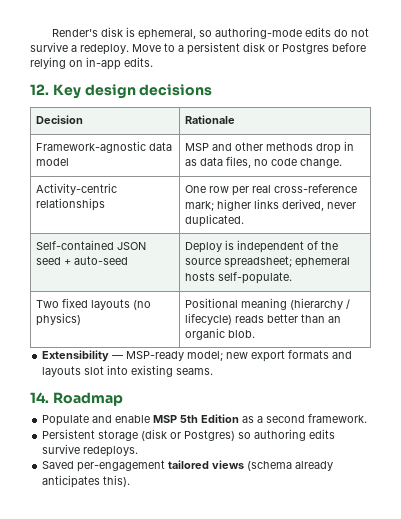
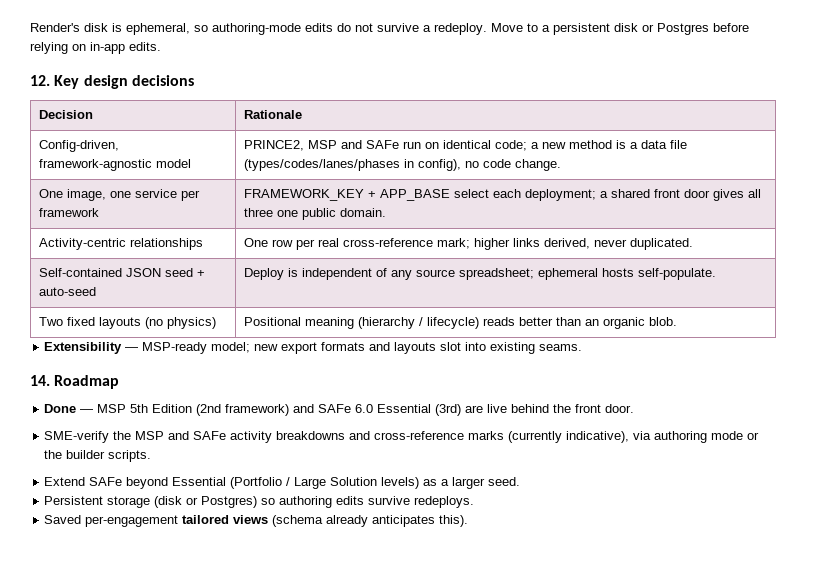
- Framework-agnostic data model | MSP and other methods drop in as data files, no code change.
+ Config-driven, framework-agnostic model | PRINCE2, MSP and SAFe run on identical code; a new method is a data file (types/codes/lanes/phases in config), no code change.
+ One image, one service per framework | FRAMEWORK_KEY + APP_BASE select each deployment; a shared front door gives all three one public domain.
- Self-contained JSON seed + auto-seed | Deploy is independent of the source spreadsheet; ephemeral hosts self-populate.
+ Self-contained JSON seed + auto-seed | Deploy is independent of any source spreadsheet; ephemeral hosts self-populate.
- Populate and enable MSP 5th Edition as a second framework.
+ Done — MSP 5th Edition (2nd framework) and SAFe 6.0 Essential (3rd) are live behind the front door.
+ SME-verify the MSP and SAFe activity breakdowns and cross-reference marks (currently indicative), via authoring mode or the builder scripts.
+ Extend SAFe beyond Essential (Portfolio / Large Solution levels) as a larger seed.

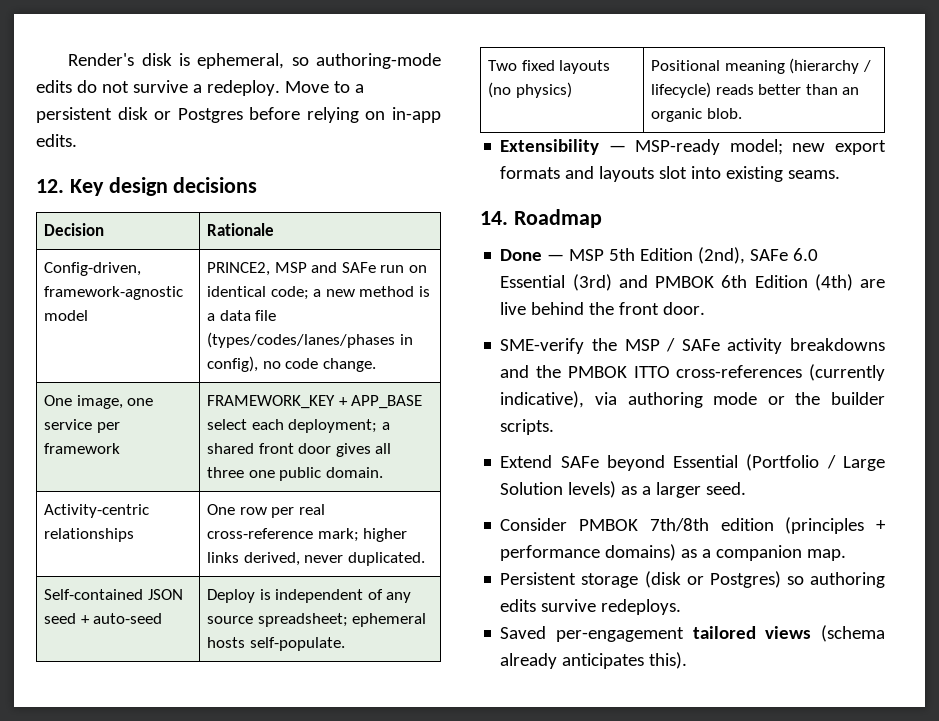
- Done — MSP 5th Edition (2nd framework) and SAFe 6.0 Essential (3rd) are live behind the front door.
+ Done — MSP 5th Edition (2nd), SAFe 6.0 Essential (3rd) and PMBOK 6th Edition (4th) are live behind the front door.
- SME-verify the MSP and SAFe activity breakdowns and cross-reference marks (currently indicative), via authoring mode or the builder scripts.
+ SME-verify the MSP / SAFe activity breakdowns and the PMBOK ITTO cross-references (currently indicative), via authoring mode or the builder scripts.
+ Consider PMBOK 7th/8th edition (principles + performance domains) as a companion map.

